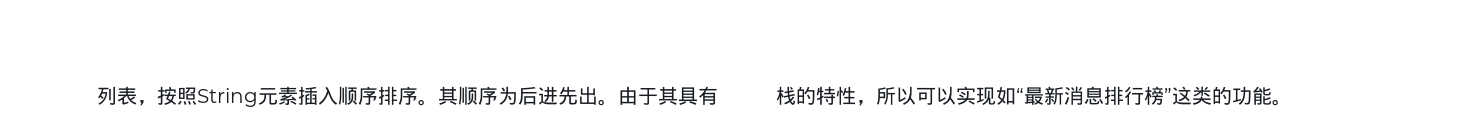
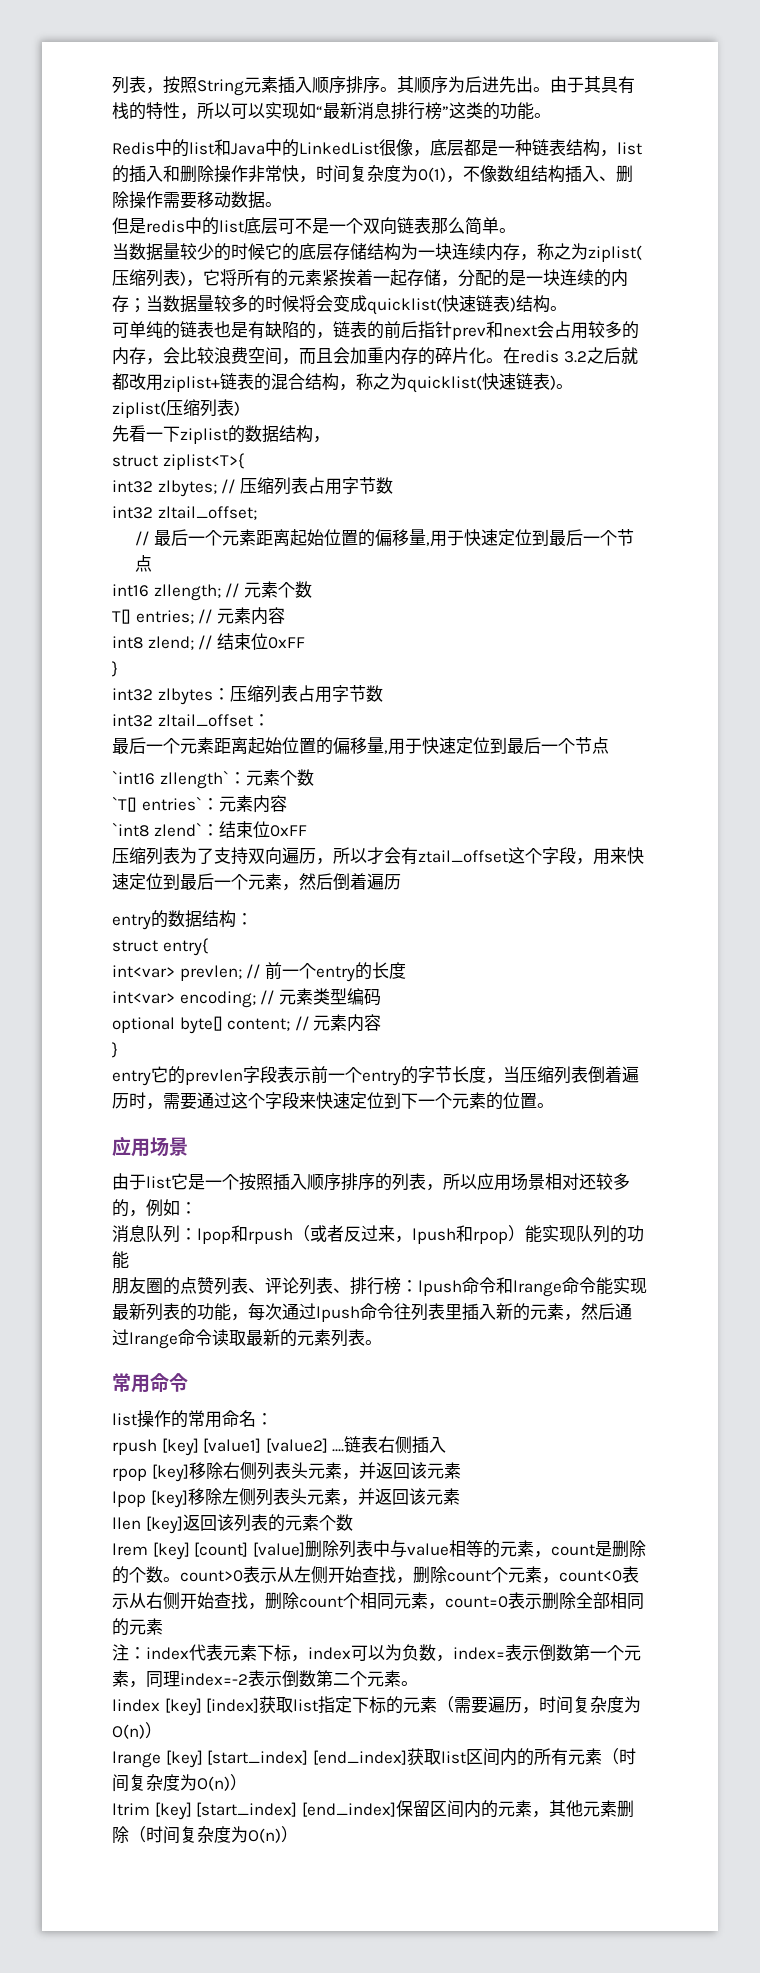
+ Redis中的list和Java中的LinkedList很像，底层都是一种链表结构，list的插入和删除操作非常快，时间复杂度为0(1)，不像数组结构插入、删除操作需要移动数据。
+ 但是redis中的list底层可不是一个双向链表那么简单。
+ 当数据量较少的时候它的底层存储结构为一块连续内存，称之为ziplist(压缩列表)，它将所有的元素紧挨着一起存储，分配的是一块连续的内存；当数据量较多的时候将会变成quicklist(快速链表)结构。
+ 可单纯的链表也是有缺陷的，链表的前后指针prev和next会占用较多的内存，会比较浪费空间，而且会加重内存的碎片化。在redis 3.2之后就都改用ziplist+链表的混合结构，称之为quicklist(快速链表)。
+ ziplist(压缩列表)
+ 先看一下ziplist的数据结构，
+ struct ziplist<T>{
+ int32 zlbytes; // 压缩列表占用字节数
+ int32 zltail_offset;
+ // 最后一个元素距离起始位置的偏移量,用于快速定位到最后一个节点
+ int16 zllength; // 元素个数
+ T[] entries; // 元素内容
+ int8 zlend; // 结束位0xFF
+ }
+ int32 zlbytes：压缩列表占用字节数
+ int32 zltail_offset：
+ 最后一个元素距离起始位置的偏移量,用于快速定位到最后一个节点
+ `int16 zllength`：元素个数
+ `T[] entries`：元素内容
+ `int8 zlend`：结束位0xFF
+ 压缩列表为了支持双向遍历，所以才会有ztail_offset这个字段，用来快速定位到最后一个元素，然后倒着遍历
+ entry的数据结构：
+ struct entry{
+ int<var> prevlen; // 前一个entry的长度
+ int<var> encoding; // 元素类型编码
+ optional byte[] content; // 元素内容
+ }
+ entry它的prevlen字段表示前一个entry的字节长度，当压缩列表倒着遍历时，需要通过这个字段来快速定位到下一个元素的位置。
+ 应用场景
+ 由于list它是一个按照插入顺序排序的列表，所以应用场景相对还较多的，例如：
+ 消息队列：lpop和rpush（或者反过来，lpush和rpop）能实现队列的功能
+ 朋友圈的点赞列表、评论列表、排行榜：lpush命令和lrange命令能实现最新列表的功能，每次通过lpush命令往列表里插入新的元素，然后通过lrange命令读取最新的元素列表。
+ 常用命令
+ list操作的常用命名：
+ rpush [key] [value1] [value2] ....链表右侧插入
+ rpop [key]移除右侧列表头元素，并返回该元素
+ lpop [key]移除左侧列表头元素，并返回该元素
+ llen [key]返回该列表的元素个数
+ lrem [key] [count] [value]删除列表中与value相等的元素，count是删除的个数。count>0表示从左侧开始查找，删除count个元素，count<0表示从右侧开始查找，删除count个相同元素，count=0表示删除全部相同的元素
+ 注：index代表元素下标，index可以为负数，index=表示倒数第一个元素，同理index=-2表示倒数第二个元素。
+ lindex [key] [index]获取list指定下标的元素（需要遍历，时间复杂度为O(n)）
+ lrange [key] [start_index] [end_index]获取list区间内的所有元素（时间复杂度为O(n)）
+ ltrim [key] [start_index] [end_index]保留区间内的元素，其他元素删除（时间复杂度为O(n)）

